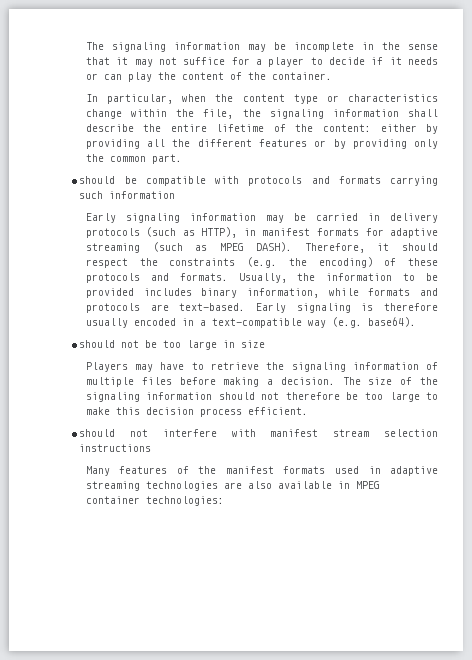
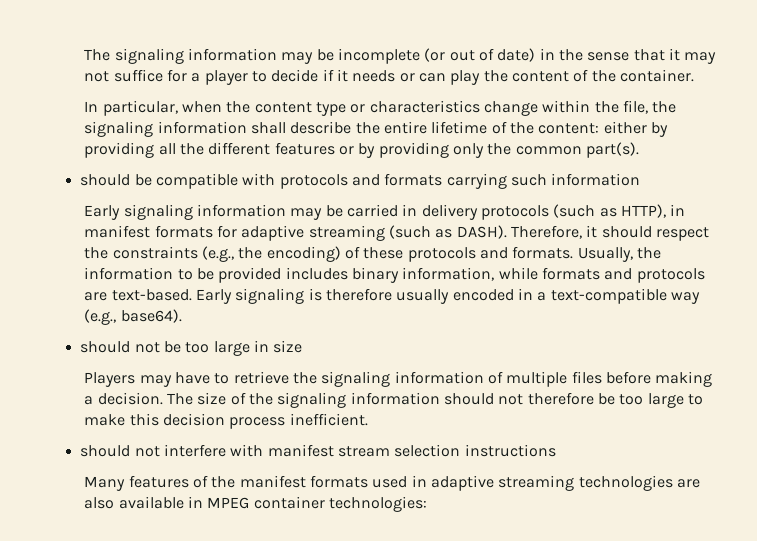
- The signaling information may be incomplete in the sense that it may not suffice for a player to decide if it needs or can play the content of the container.
+ The signaling information may be incomplete (or out of date) in the sense that it may not suffice for a player to decide if it needs or can play the content of the container.
- In particular, when the content type or characteristics change within the file, the signaling information shall describe the entire lifetime of the content: either by providing all the different features or by providing only the common part.
+ In particular, when the content type or characteristics change within the file, the signaling information shall describe the entire lifetime of the content: either by providing all the different features or by providing only the common part(s).
- Early signaling information may be carried in delivery protocols (such as HTTP), in manifest formats for adaptive streaming (such as MPEG DASH).
+ Early signaling information may be carried in delivery protocols (such as HTTP), in manifest formats for adaptive streaming (such as DASH).
- Therefore, it should respect the constraints (e.g. the encoding) of these protocols and formats.
+ Therefore, it should respect the constraints (e.g., the encoding) of these protocols and formats.
- Early signaling is therefore usually encoded in a text-compatible way (e.g. base64).
+ Early signaling is therefore usually encoded in a text-compatible way (e.g., base64).
- The size of the signaling information should not therefore be too large to make this decision process efficient.
+ The size of the signaling information should not therefore be too large to make this decision process inefficient.

